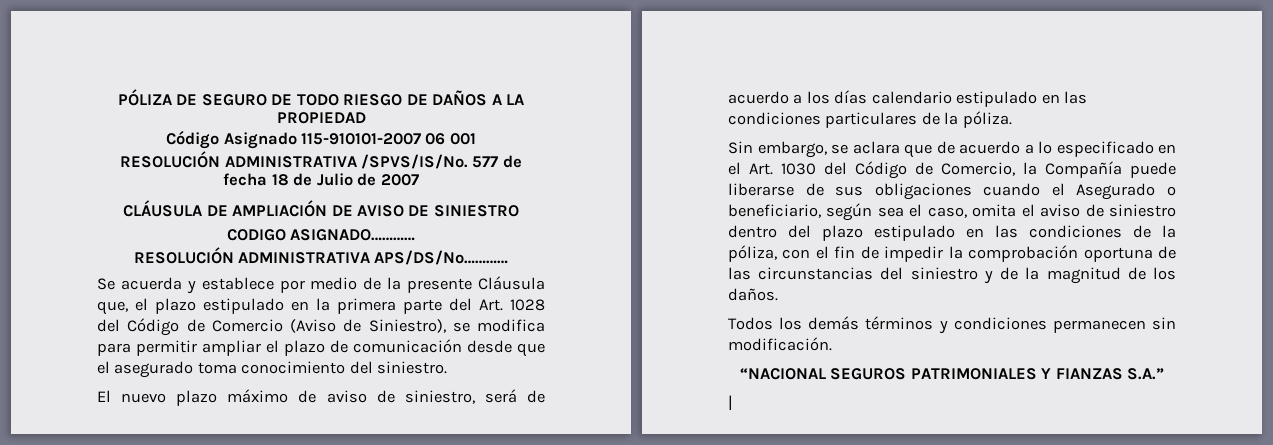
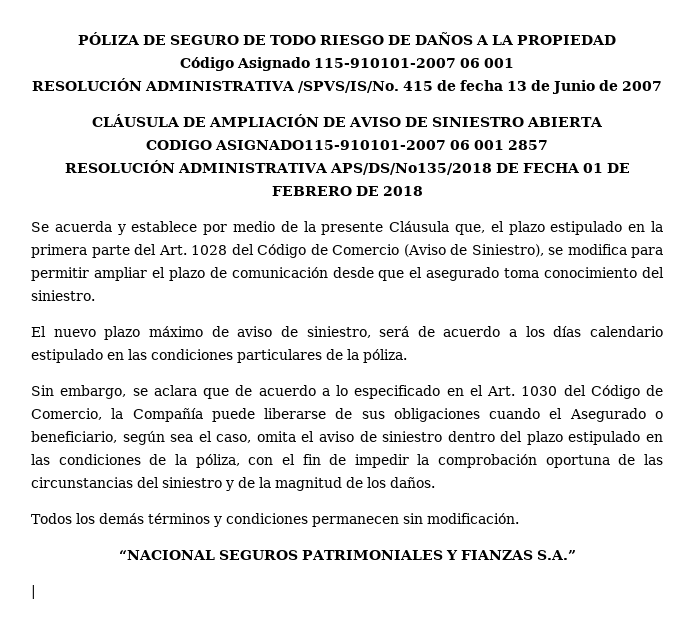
- 577 de fecha 18 de Julio de 2007
+ 415 de fecha 13 de Junio de 2007
- CLÁUSULA DE AMPLIACIÓN DE AVISO DE SINIESTRO
+ CLÁUSULA DE AMPLIACIÓN DE AVISO DE SINIESTRO ABIERTA
- CODIGO ASIGNADO…………
- RESOLUCIÓN ADMINISTRATIVA APS/DS/No…………
+ CODIGO ASIGNADO115-910101-2007 06 001 2857
+ RESOLUCIÓN ADMINISTRATIVA APS/DS/No135/2018 DE FECHA 01 DE FEBRERO DE 2018

